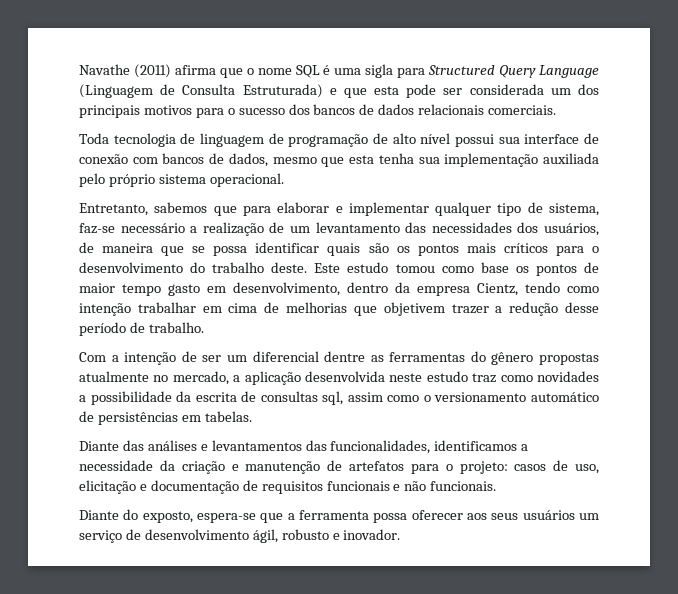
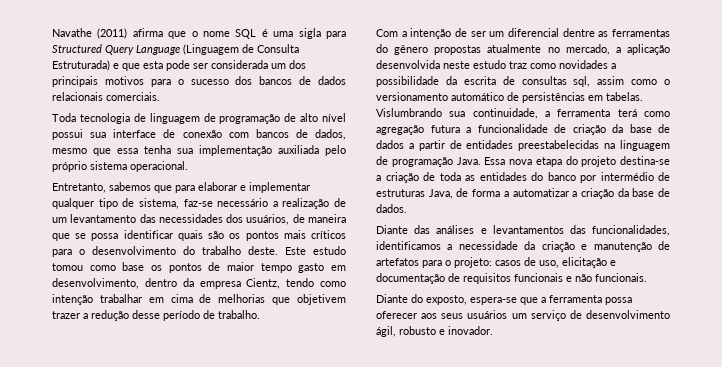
- Toda tecnologia de linguagem de programação de alto nível possui sua interface de conexão com bancos de dados, mesmo que esta tenha sua implementação auxiliada pelo próprio sistema operacional.
+ Toda tecnologia de linguagem de programação de alto nível possui sua interface de conexão com bancos de dados, mesmo que essa tenha sua implementação auxiliada pelo próprio sistema operacional.
+ Vislumbrando sua continuidade, a ferramenta terá como agregação futura a funcionalidade de criação da base de dados a partir de entidades preestabelecidas na linguagem de programação Java. Essa nova etapa do projeto destina-se a criação de toda as entidades do banco por intermédio de estruturas Java, de forma a automatizar a criação da base de dados.

